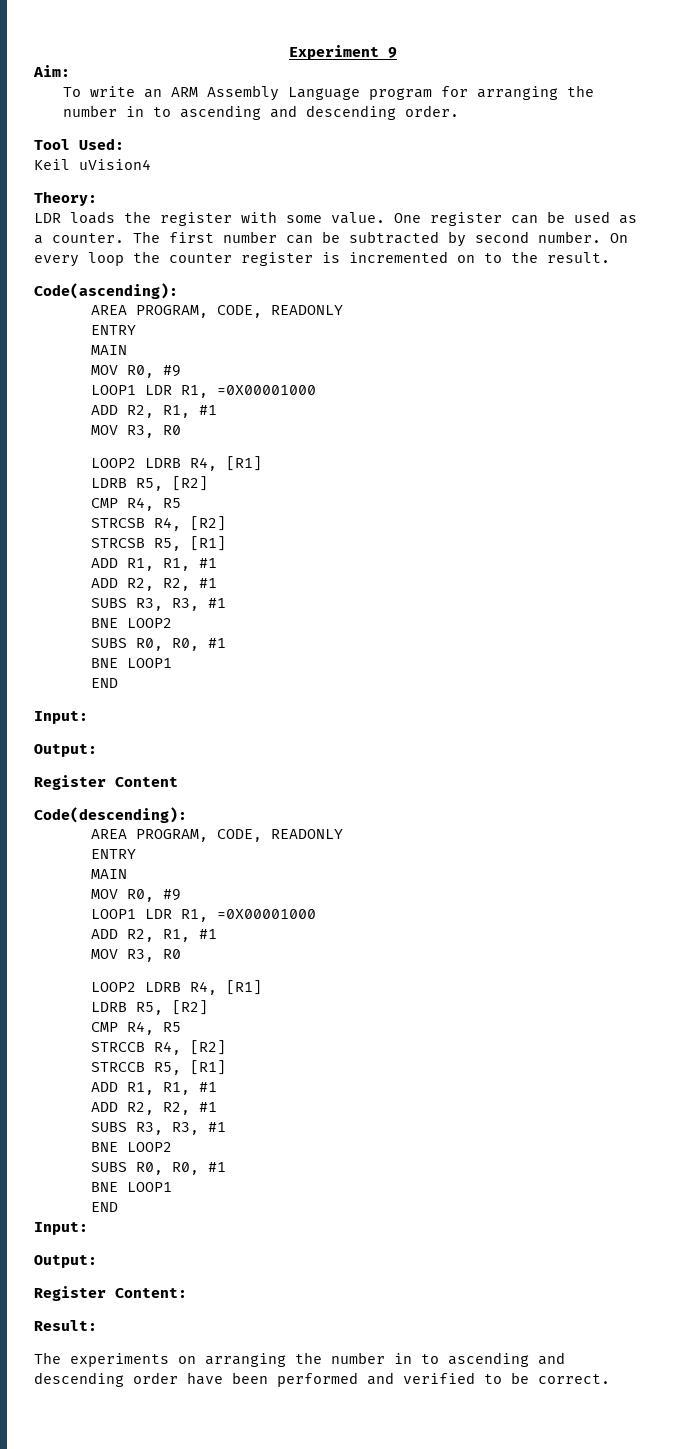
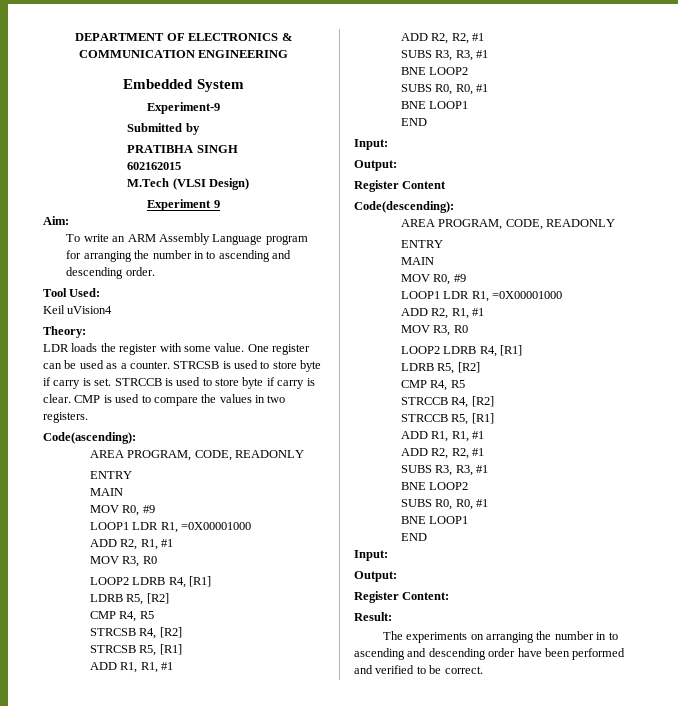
+ DEPARTMENT OF ELECTRONICS & COMMUNICATION ENGINEERING
+ Embedded System
+ Experiment-9
+ Submitted by
+ PRATIBHA SINGH
+ 602162015
+ M.Tech (VLSI Design)
- The first number can be subtracted by second number. On every loop the counter register is incremented on to the result.
+ STRCSB is used to store byte if carry is set. STRCCB is used to store byte if carry is clear. CMP is used to compare the values in two registers.

